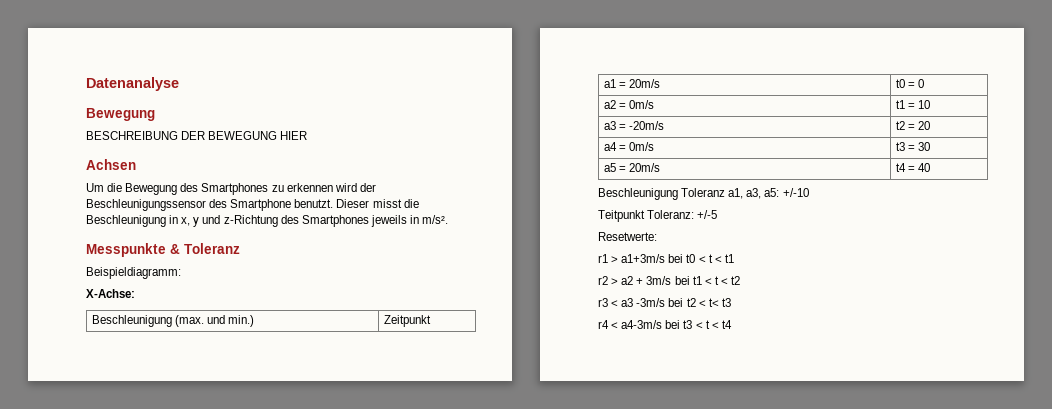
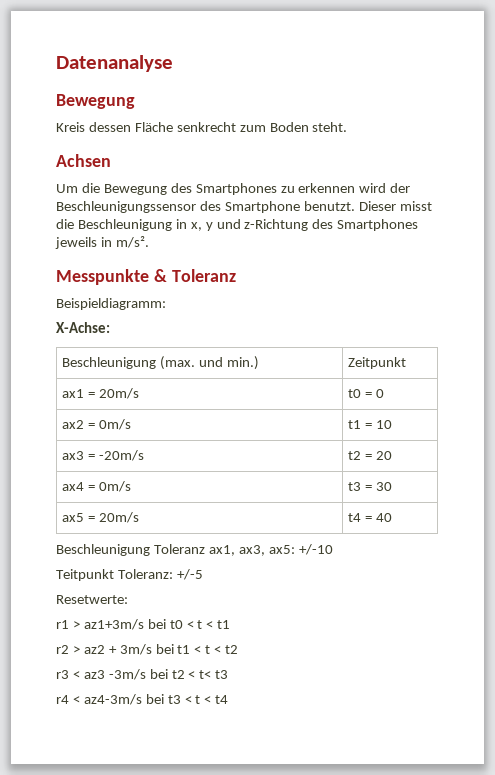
- BESCHREIBUNG DER BEWEGUNG HIER
+ Kreis dessen Fläche senkrecht zum Boden steht.
- a1 = 20m/s | t0 = 0
+ ax1 = 20m/s | t0 = 0
- a2 = 0m/s | t1 = 10
+ ax2 = 0m/s | t1 = 10
- a3 = -20m/s | t2 = 20
+ ax3 = -20m/s | t2 = 20
- a4 = 0m/s | t3 = 30
+ ax4 = 0m/s | t3 = 30
- a5 = 20m/s | t4 = 40
+ ax5 = 20m/s | t4 = 40
- Beschleunigung Toleranz a1, a3, a5: +/-10
+ Beschleunigung Toleranz ax1, ax3, ax5: +/-10
- r1 > a1+3m/s bei t0 < t < t1
+ r1 > az1+3m/s bei t0 < t < t1
- r2 > a2 + 3m/s bei t1 < t < t2
+ r2 > az2 + 3m/s bei t1 < t < t2
- r3 < a3 -3m/s bei t2 < t< t3
+ r3 < az3 -3m/s bei t2 < t< t3
- r4 < a4-3m/s bei t3 < t < t4
+ r4 < az4-3m/s bei t3 < t < t4

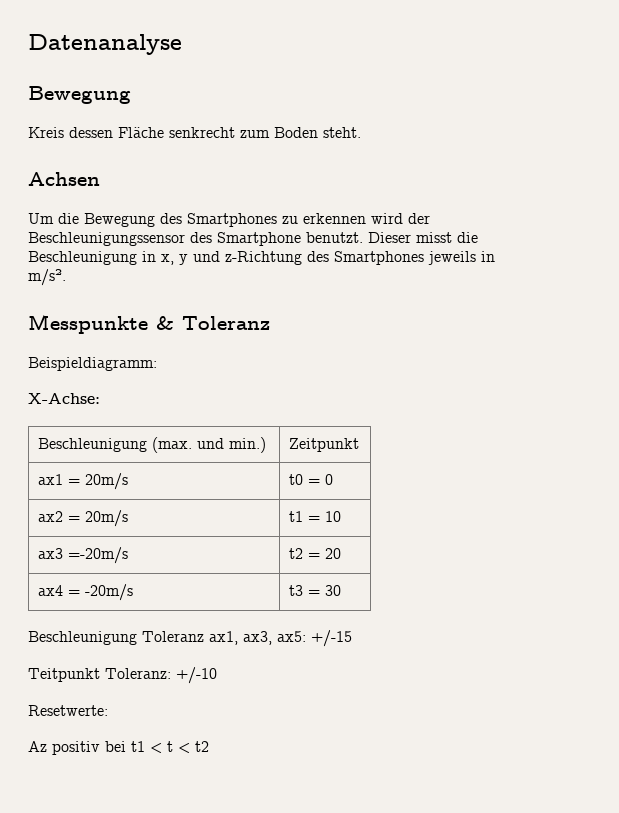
- ax2 = 0m/s | t1 = 10
+ ax2 = 20m/s | t1 = 10
- ax3 = -20m/s | t2 = 20
+ ax3 =-20m/s | t2 = 20
- ax4 = 0m/s | t3 = 30
+ ax4 = -20m/s | t3 = 30
- ax5 = 20m/s | t4 = 40
- Beschleunigung Toleranz ax1, ax3, ax5: +/-10
+ Beschleunigung Toleranz ax1, ax3, ax5: +/-15
- Teitpunkt Toleranz: +/-5
+ Teitpunkt Toleranz: +/-10
- r1 > az1+3m/s bei t0 < t < t1
- r2 > az2 + 3m/s bei t1 < t < t2
+ Az positiv bei t1 < t < t2
- r3 < az3 -3m/s bei t2 < t< t3
- r4 < az4-3m/s bei t3 < t < t4

